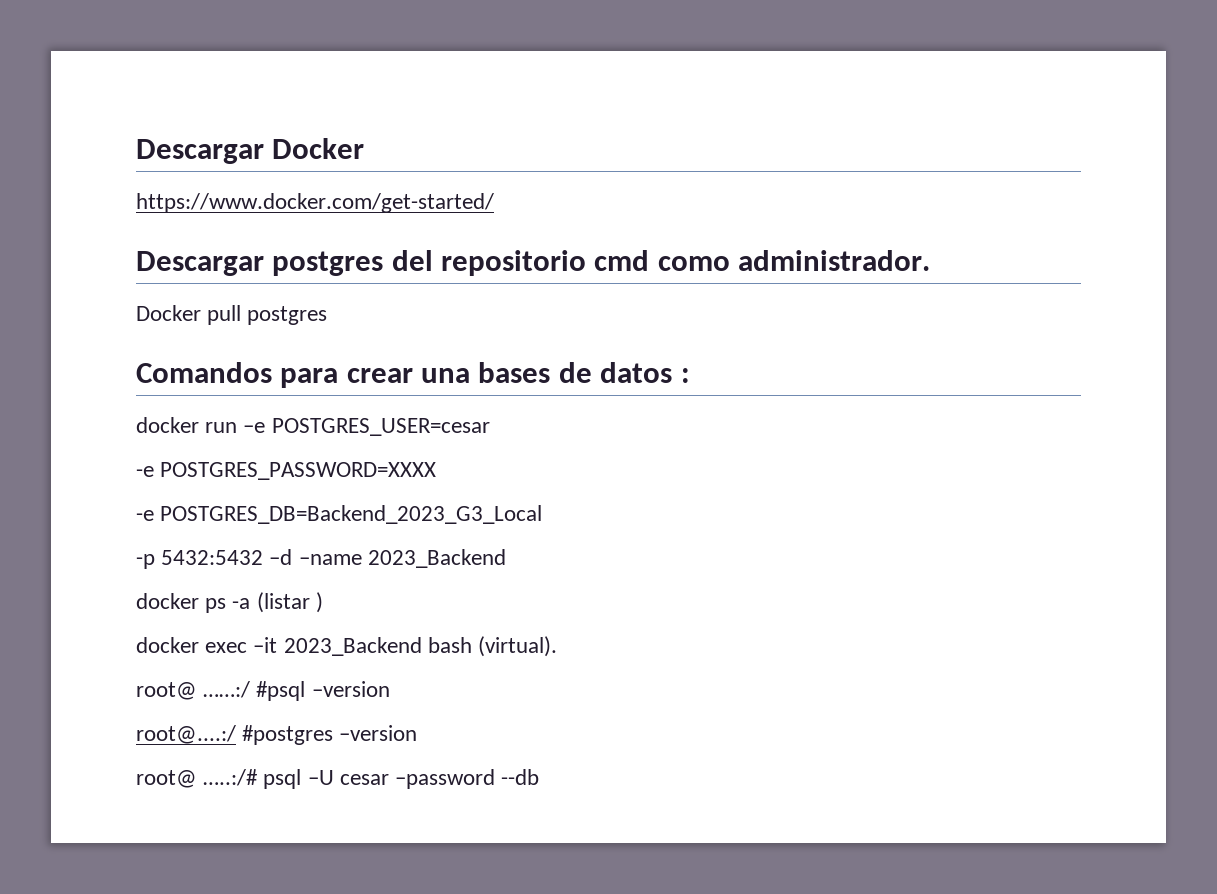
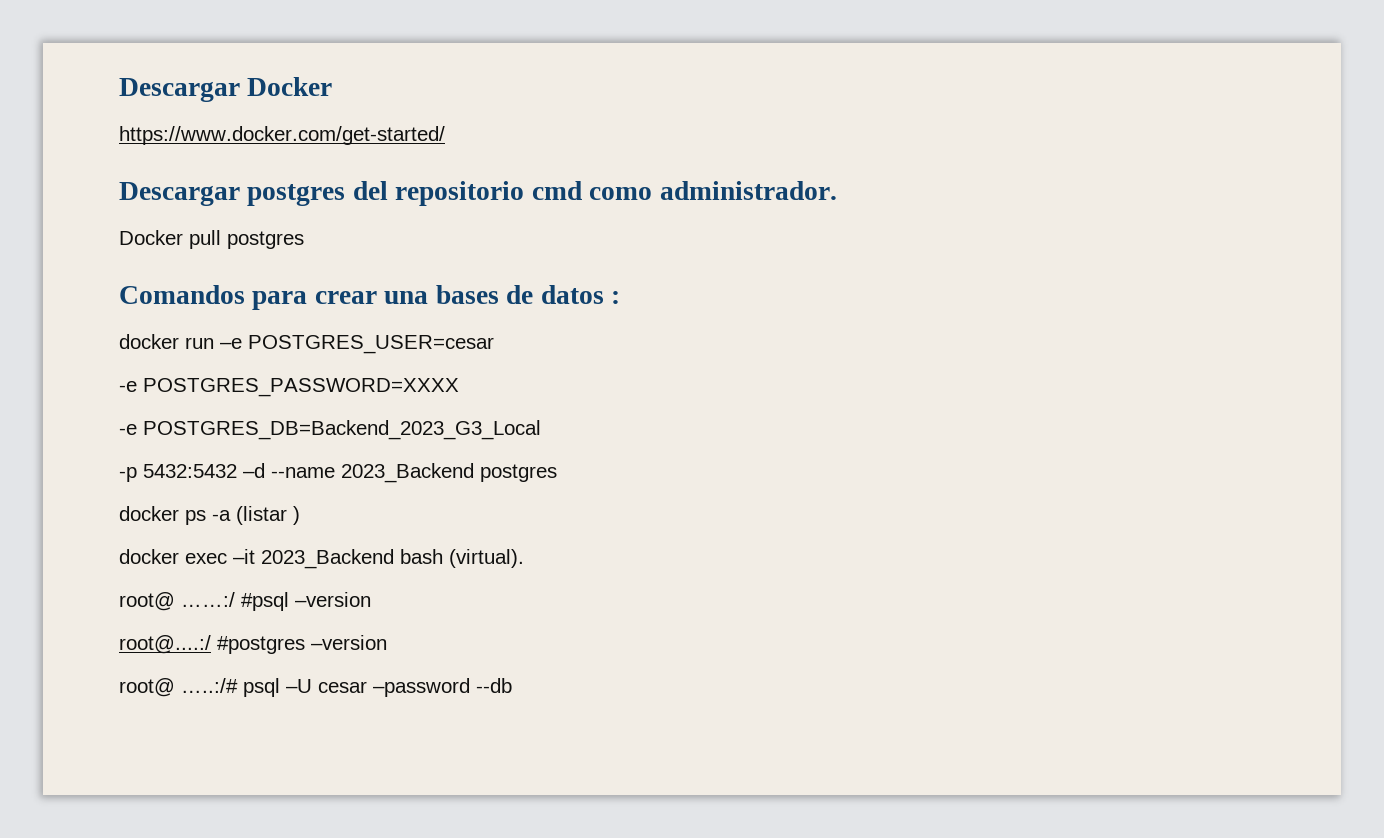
- -p 5432:5432 –d –name 2023_Backend
+ -p 5432:5432 –d --name 2023_Backend postgres

